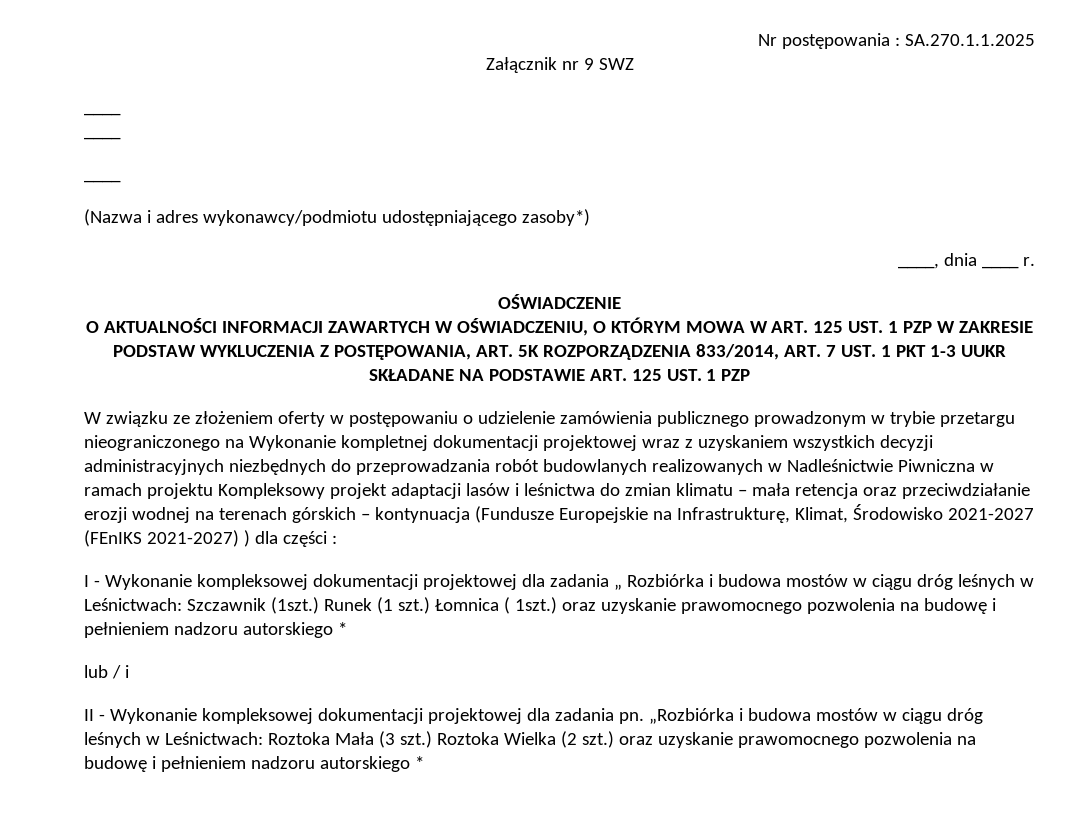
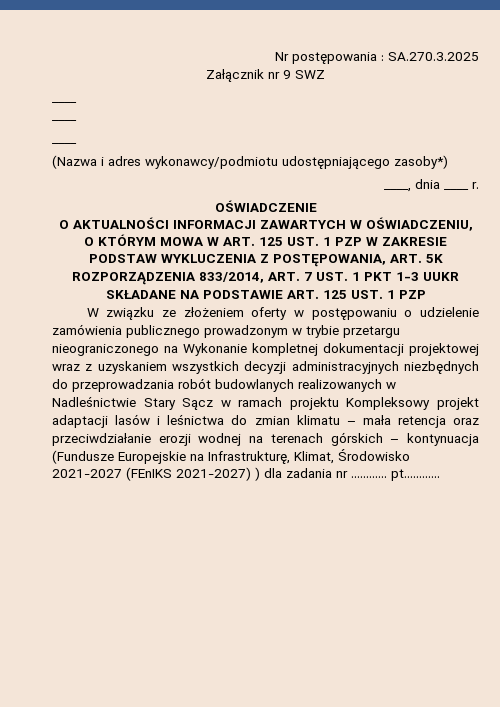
- Nr postępowania : SA.270.1.1.2025
+ Nr postępowania : SA.270.3.2025
- W związku ze złożeniem oferty w postępowaniu o udzielenie zamówienia publicznego prowadzonym w trybie przetargu nieograniczonego na Wykonanie kompletnej dokumentacji projektowej wraz z uzyskaniem wszystkich decyzji administracyjnych niezbędnych do przeprowadzania robót budowlanych realizowanych w Nadleśnictwie Piwniczna w ramach projektu Kompleksowy projekt adaptacji lasów i leśnictwa do zmian klimatu – mała retencja oraz przeciwdziałanie erozji wodnej na terenach górskich – kontynuacja (Fundusze Europejskie na Infrastrukturę, Klimat, Środowisko 2021-2027 (FEnIKS 2021-2027) ) dla części :
- I - Wykonanie kompleksowej dokumentacji projektowej dla zadania „ Rozbiórka i budowa mostów w ciągu dróg leśnych w Leśnictwach: Szczawnik (1szt.) Runek (1 szt.) Łomnica ( 1szt.) oraz uzyskanie prawomocnego pozwolenia na budowę i pełnieniem nadzoru autorskiego *
- lub / i
- II - Wykonanie kompleksowej dokumentacji projektowej dla zadania pn. „Rozbiórka i budowa mostów w ciągu dróg leśnych w Leśnictwach: Roztoka Mała (3 szt.) Roztoka Wielka (2 szt.) oraz uzyskanie prawomocnego pozwolenia na budowę i pełnieniem nadzoru autorskiego *
+ W związku ze złożeniem oferty w postępowaniu o udzielenie zamówienia publicznego prowadzonym w trybie przetargu nieograniczonego na Wykonanie kompletnej dokumentacji projektowej wraz z uzyskaniem wszystkich decyzji administracyjnych niezbędnych do przeprowadzania robót budowlanych realizowanych w Nadleśnictwie Stary Sącz w ramach projektu Kompleksowy projekt adaptacji lasów i leśnictwa do zmian klimatu – mała retencja oraz przeciwdziałanie erozji wodnej na terenach górskich – kontynuacja (Fundusze Europejskie na Infrastrukturę, Klimat, Środowisko 2021-2027 (FEnIKS 2021-2027) ) dla zadania nr ………… pt…………

